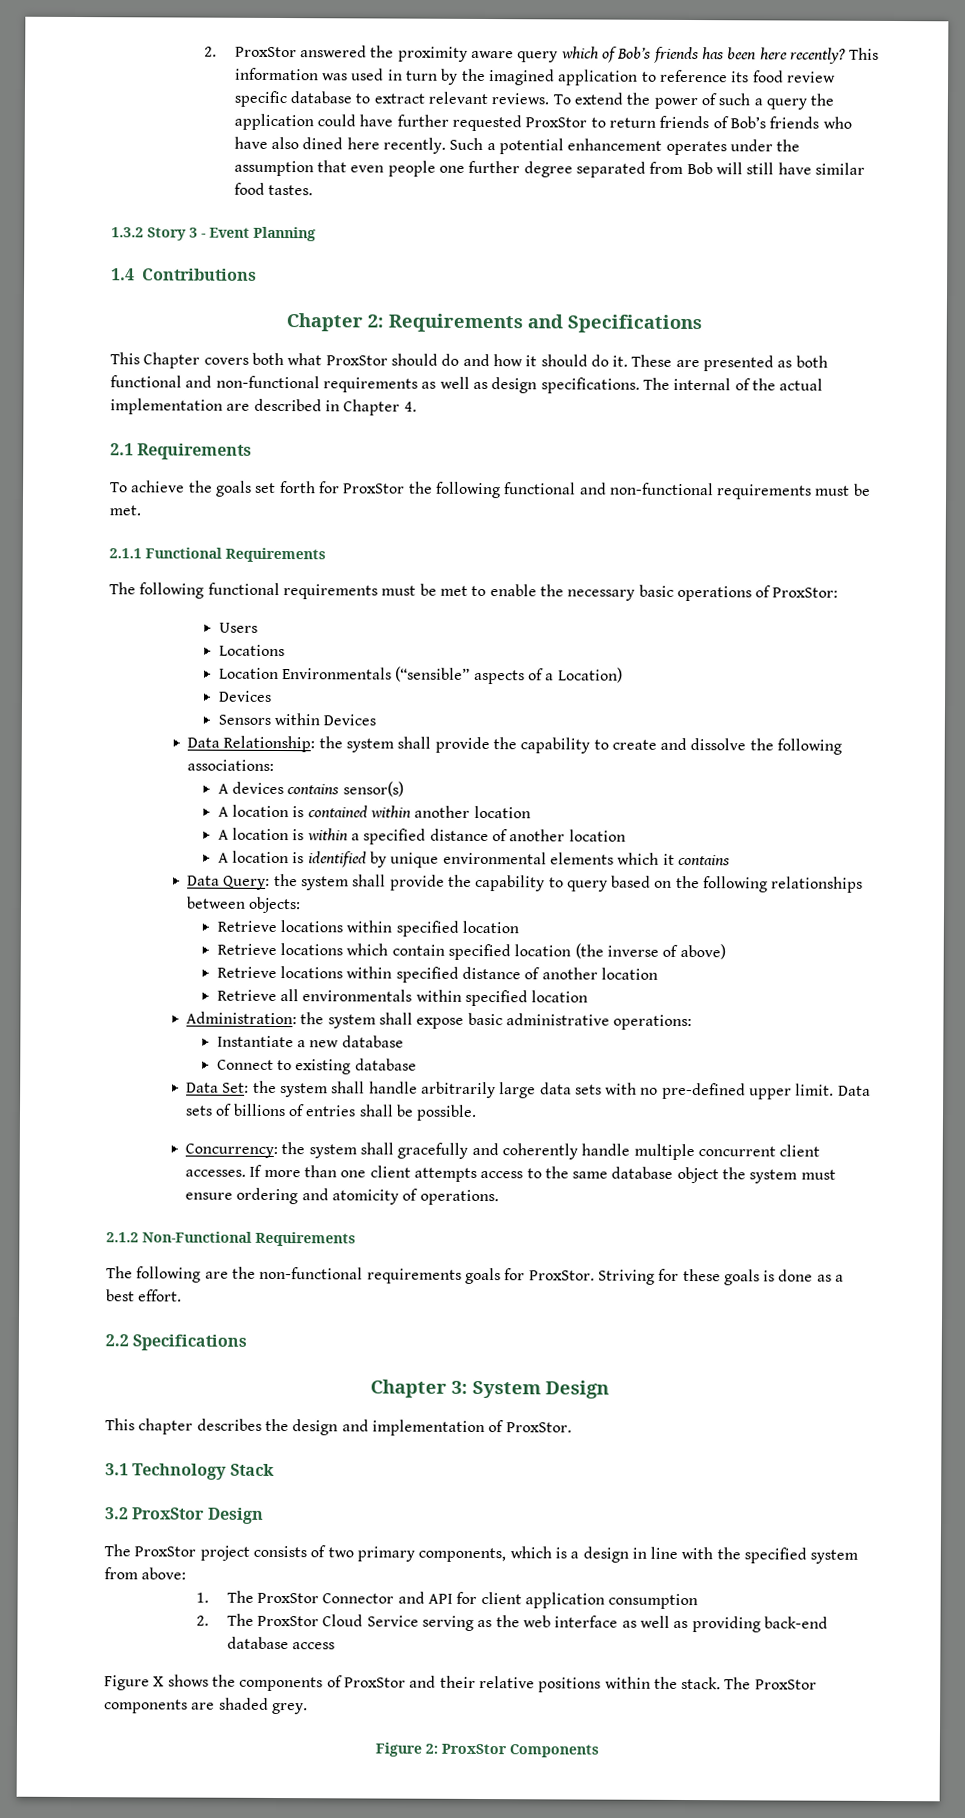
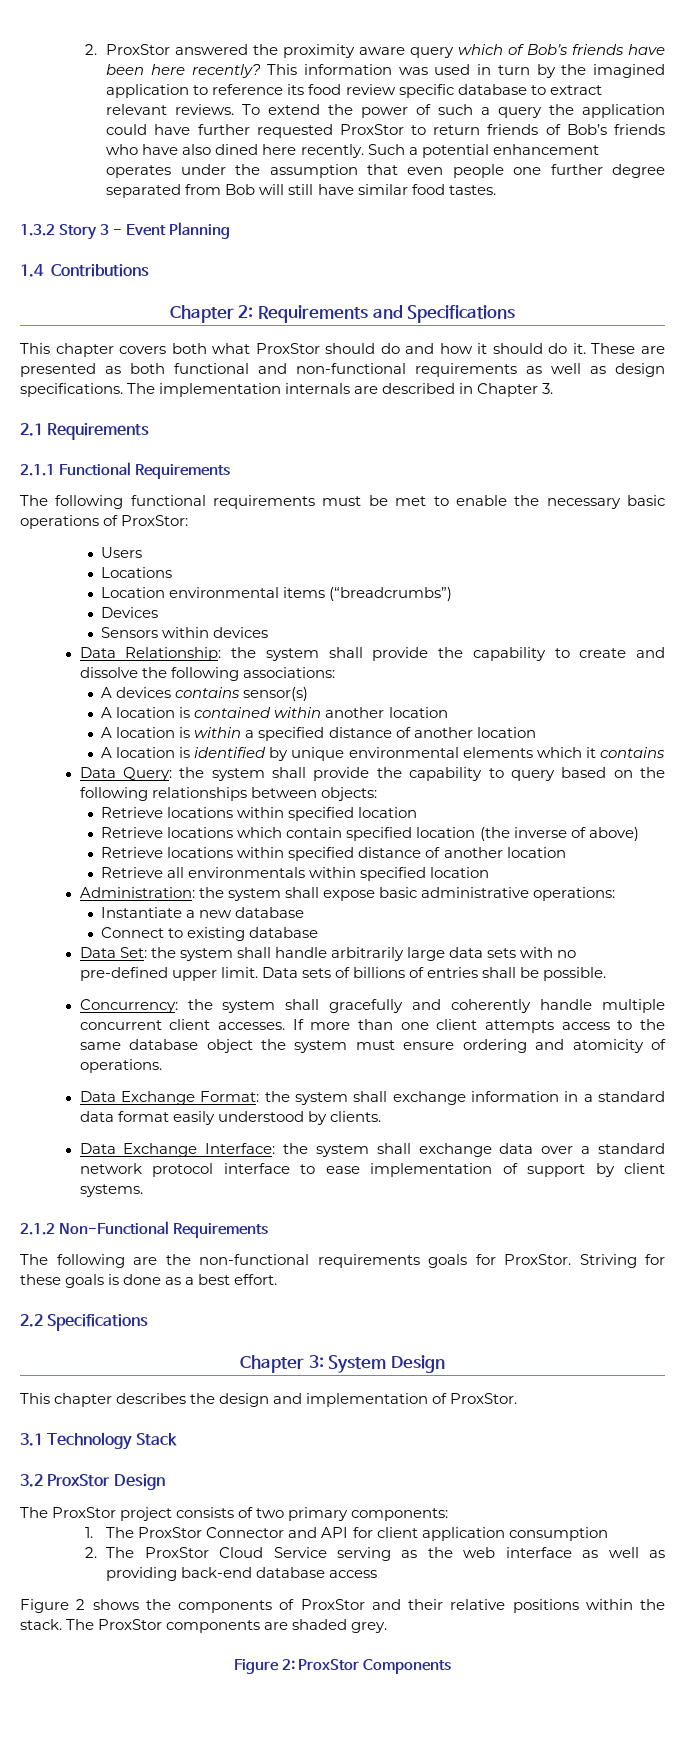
- 2. ProxStor answered the proximity aware query which of Bob’s friends has been here recently?
+ 2. ProxStor answered the proximity aware query which of Bob’s friends have been here recently?
- This Chapter covers both what ProxStor should do and how it should do it.
+ This chapter covers both what ProxStor should do and how it should do it.
- The internal of the actual implementation are described in Chapter 4.
+ The implementation internals are described in Chapter 3.
- To achieve the goals set forth for ProxStor the following functional and non-functional requirements must be met.
- Location Environmentals (“sensible” aspects of a Location)
+ Location environmental items (“breadcrumbs”)
- Sensors within Devices
+ Sensors within devices
+ Data Exchange Format: the system shall exchange information in a standard data format easily understood by clients.
+ Data Exchange Interface: the system shall exchange data over a standard network protocol interface to ease implementation of support by client systems.
- The ProxStor project consists of two primary components, which is a design in line with the specified system from above:
+ The ProxStor project consists of two primary components:
- Figure X shows the components of ProxStor and their relative positions within the stack.
+ Figure 2 shows the components of ProxStor and their relative positions within the stack.

